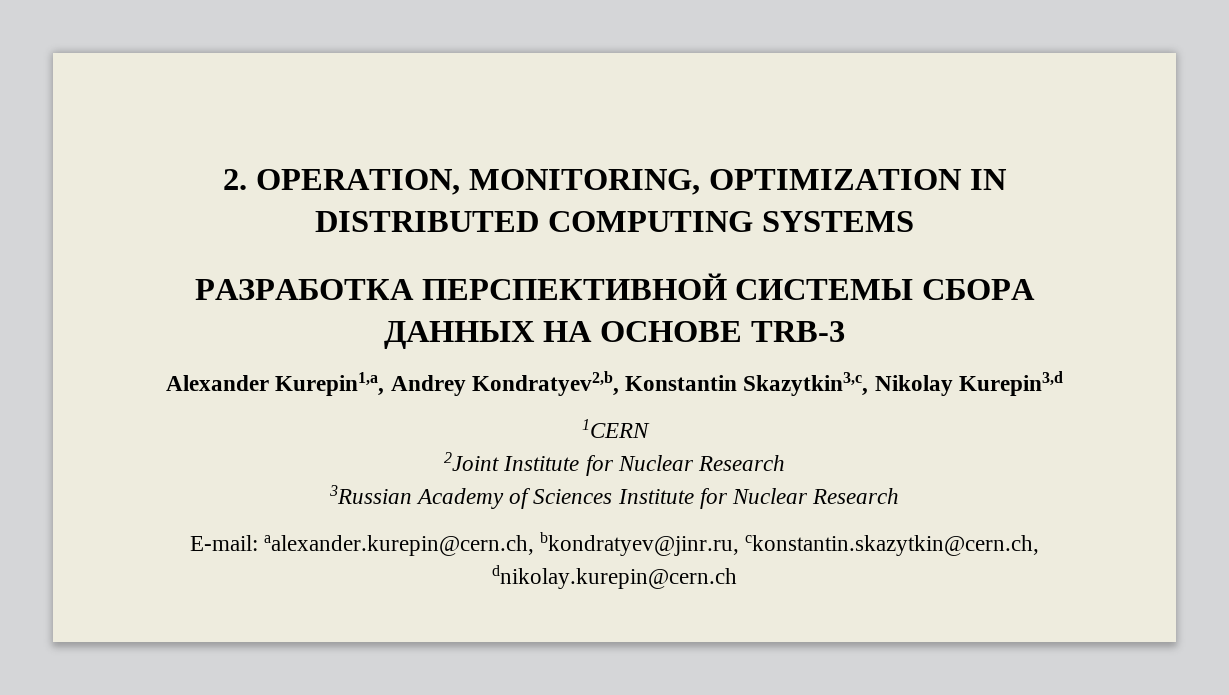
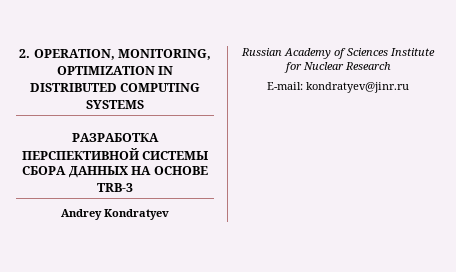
- Alexander Kurepin1,a, Andrey Kondratyev2,b, Konstantin Skazytkin3,c, Nikolay Kurepin3,d
- 1CERN
- 2Joint Institute for Nuclear Research
- 3Russian Academy of Sciences Institute for Nuclear Research
+ Andrey Kondratyev
+ Russian Academy of Sciences Institute for Nuclear Research
- E-mail: aalexander.kurepin@cern.ch, bkondratyev@jinr.ru, ckonstantin.skazytkin@cern.ch, dnikolay.kurepin@cern.ch
+ E-mail: kondratyev@jinr.ru

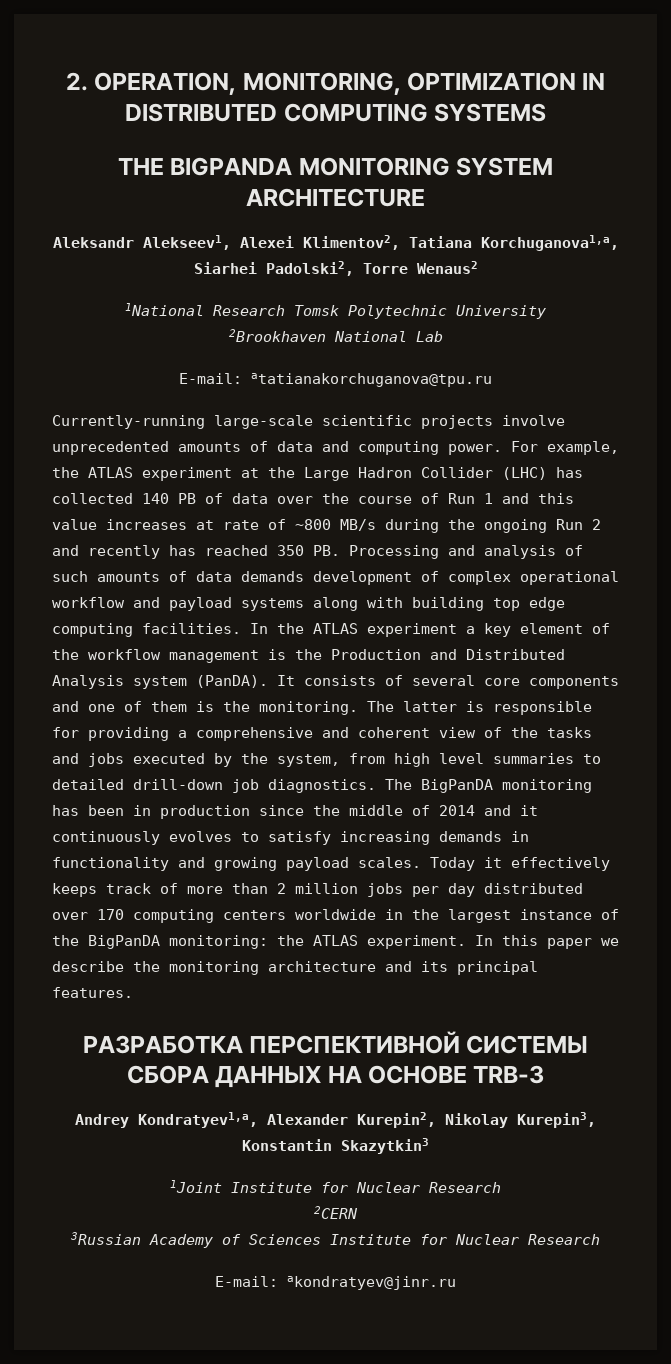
+ THE BIGPANDA MONITORING SYSTEM ARCHITECTURE
+ Aleksandr Alekseev1, Alexei Klimentov2, Tatiana Korchuganova1,a, Siarhei Padolski2, Torre Wenaus2
+ 1National Research Tomsk Polytechnic University
+ 2Brookhaven National Lab
+ E-mail: atatianakorchuganova@tpu.ru
+ Currently-running large-scale scientific projects involve unprecedented amounts of data and computing power. For example, the ATLAS experiment at the Large Hadron Collider (LHC) has collected 140 PB of data over the course of Run 1 and this value increases at rate of ~800 MB/s during the ongoing Run 2 and recently has reached 350 PB. Processing and analysis of such amounts of data demands development of complex operational workflow and payload systems along with building top edge computing facilities. In the ATLAS experiment a key element of the workflow management is the Production and Distributed Analysis system (PanDA). It consists of several core components and one of them is the monitoring. The latter is responsible for providing a comprehensive and coherent view of the tasks and jobs executed by the system, from high level summaries to detailed drill-down job diagnostics. The BigPanDA monitoring has been in production since the middle of 2014 and it continuously evolves to satisfy increasing demands in functionality and growing payload scales. Today it effectively keeps track of more than 2 million jobs per day distributed over 170 computing centers worldwide in the largest instance of the BigPanDA monitoring: the ATLAS experiment. In this paper we describe the monitoring architecture and its principal features.
- Andrey Kondratyev
- Russian Academy of Sciences Institute for Nuclear Research
+ Andrey Kondratyev1,a, Alexander Kurepin2, Nikolay Kurepin3, Konstantin Skazytkin3
+ 1Joint Institute for Nuclear Research
+ 2CERN
+ 3Russian Academy of Sciences Institute for Nuclear Research
- E-mail: kondratyev@jinr.ru
+ E-mail: akondratyev@jinr.ru

